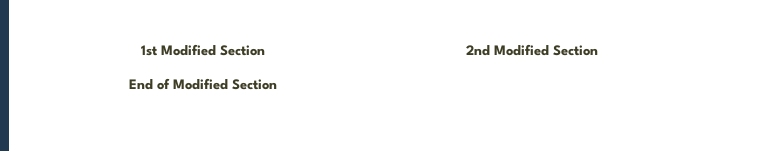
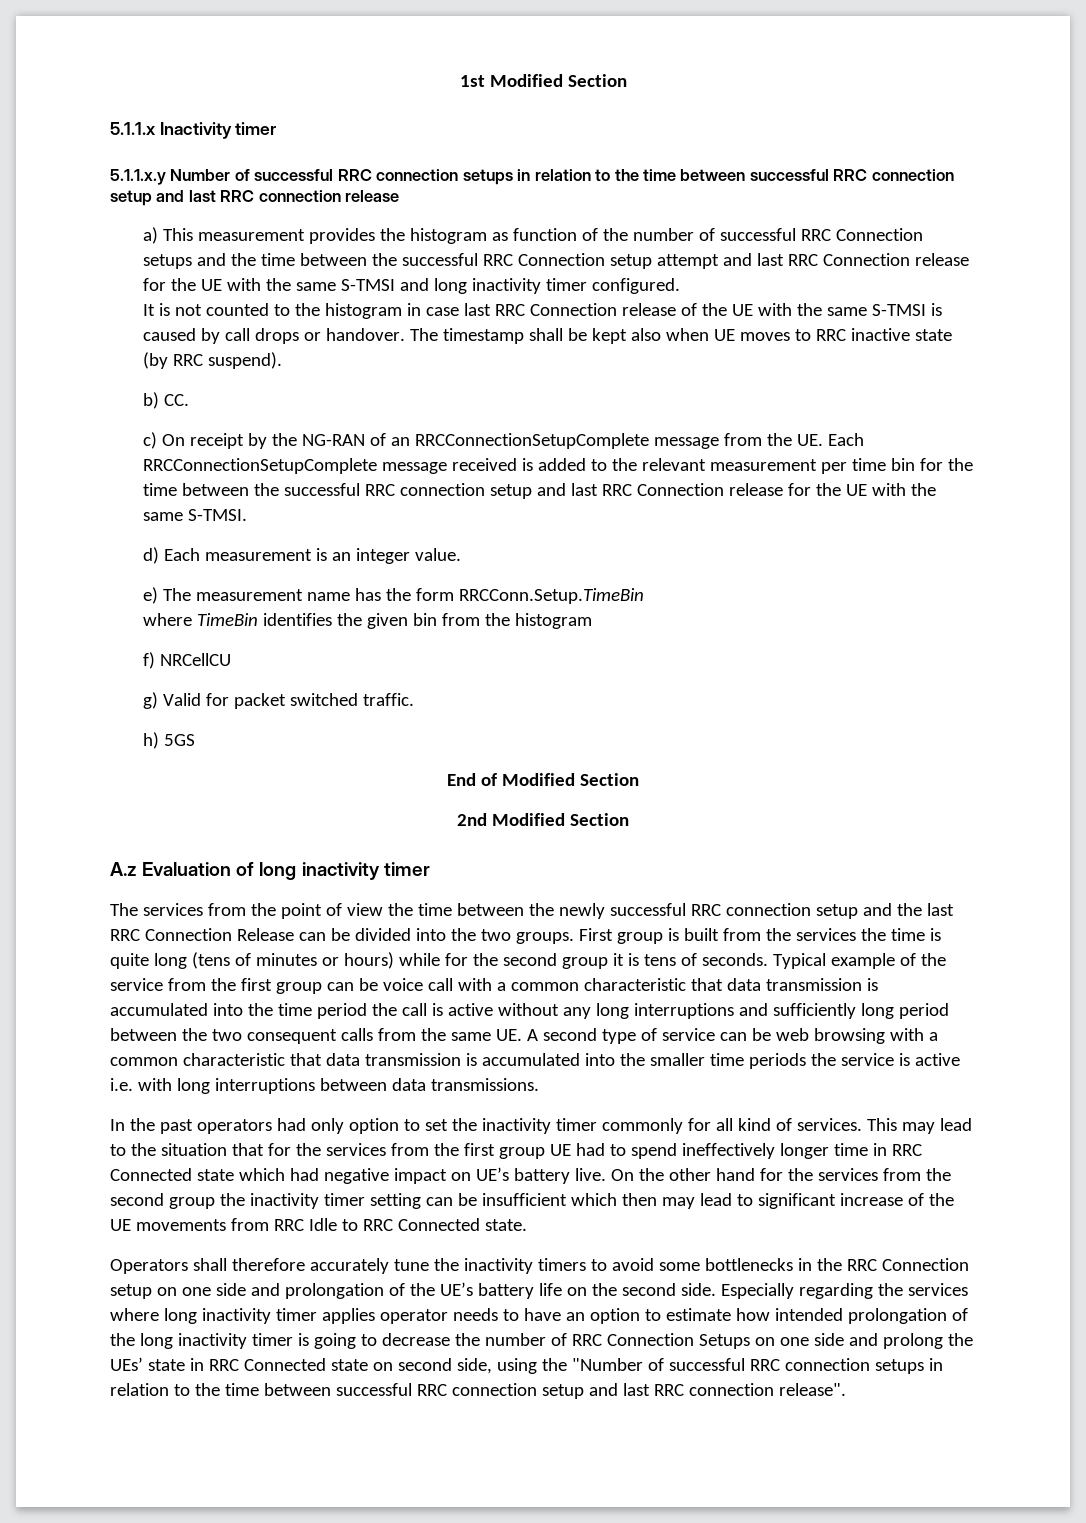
+ 5.1.1.x Inactivity timer
+ 5.1.1.x.y Number of successful RRC connection setups in relation to the time between successful RRC connection setup and last RRC connection release
+ a) This measurement provides the histogram as function of the number of successful RRC Connection setups and the time between the successful RRC Connection setup attempt and last RRC Connection release for the UE with the same S-TMSI and long inactivity timer configured.
+ It is not counted to the histogram in case last RRC Connection release of the UE with the same S-TMSI is caused by call drops or handover. The timestamp shall be kept also when UE moves to RRC inactive state (by RRC suspend).
+ b) CC.
+ c) On receipt by the NG-RAN of an RRCConnectionSetupComplete message from the UE. Each RRCConnectionSetupComplete message received is added to the relevant measurement per time bin for the time between the successful RRC connection setup and last RRC Connection release for the UE with the same S-TMSI.
+ d) Each measurement is an integer value.
+ e) The measurement name has the form RRCConn.Setup.TimeBin
+ where TimeBin identifies the given bin from the histogram
+ f) NRCellCU
+ g) Valid for packet switched traffic.
+ h) 5GS
+ A.z Evaluation of long inactivity timer
+ The services from the point of view the time between the newly successful RRC connection setup and the last RRC Connection Release can be divided into the two groups. First group is built from the services the time is quite long (tens of minutes or hours) while for the second group it is tens of seconds. Typical example of the service from the first group can be voice call with a common characteristic that data transmission is accumulated into the time period the call is active without any long interruptions and sufficiently long period between the two consequent calls from the same UE. A second type of service can be web browsing with a common characteristic that data transmission is accumulated into the smaller time periods the service is active i.e. with long interruptions between data transmissions.
+ In the past operators had only option to set the inactivity timer commonly for all kind of services. This may lead to the situation that for the services from the first group UE had to spend ineffectively longer time in RRC Connected state which had negative impact on UE’s battery live. On the other hand for the services from the second group the inactivity timer setting can be insufficient which then may lead to significant increase of the UE movements from RRC Idle to RRC Connected state.
+ Operators shall therefore accurately tune the inactivity timers to avoid some bottlenecks in the RRC Connection setup on one side and prolongation of the UE’s battery life on the second side. Especially regarding the services where long inactivity timer applies operator needs to have an option to estimate how intended prolongation of the long inactivity timer is going to decrease the number of RRC Connection Setups on one side and prolong the UEs’ state in RRC Connected state on second side, using the "Number of successful RRC connection setups in relation to the time between successful RRC connection setup and last RRC connection release".

